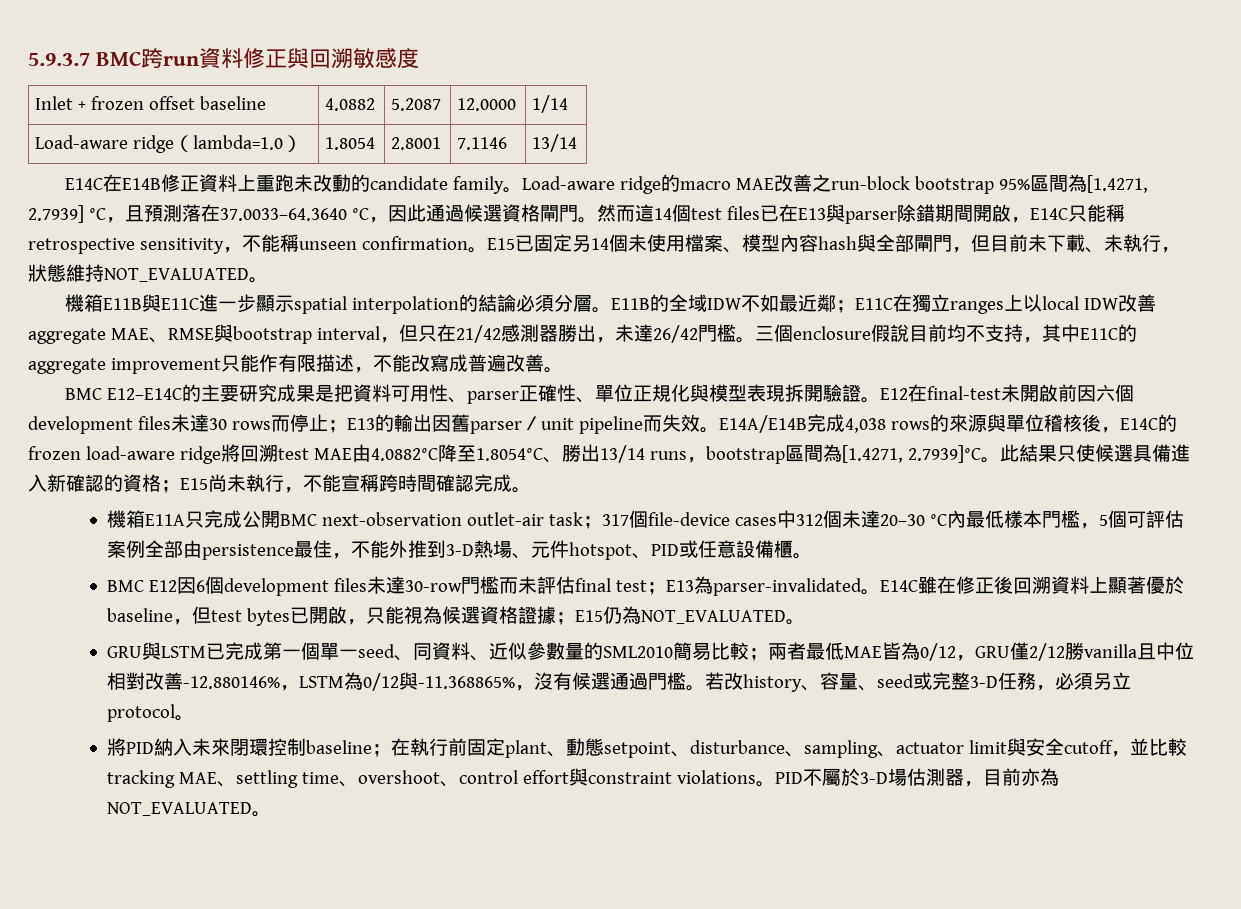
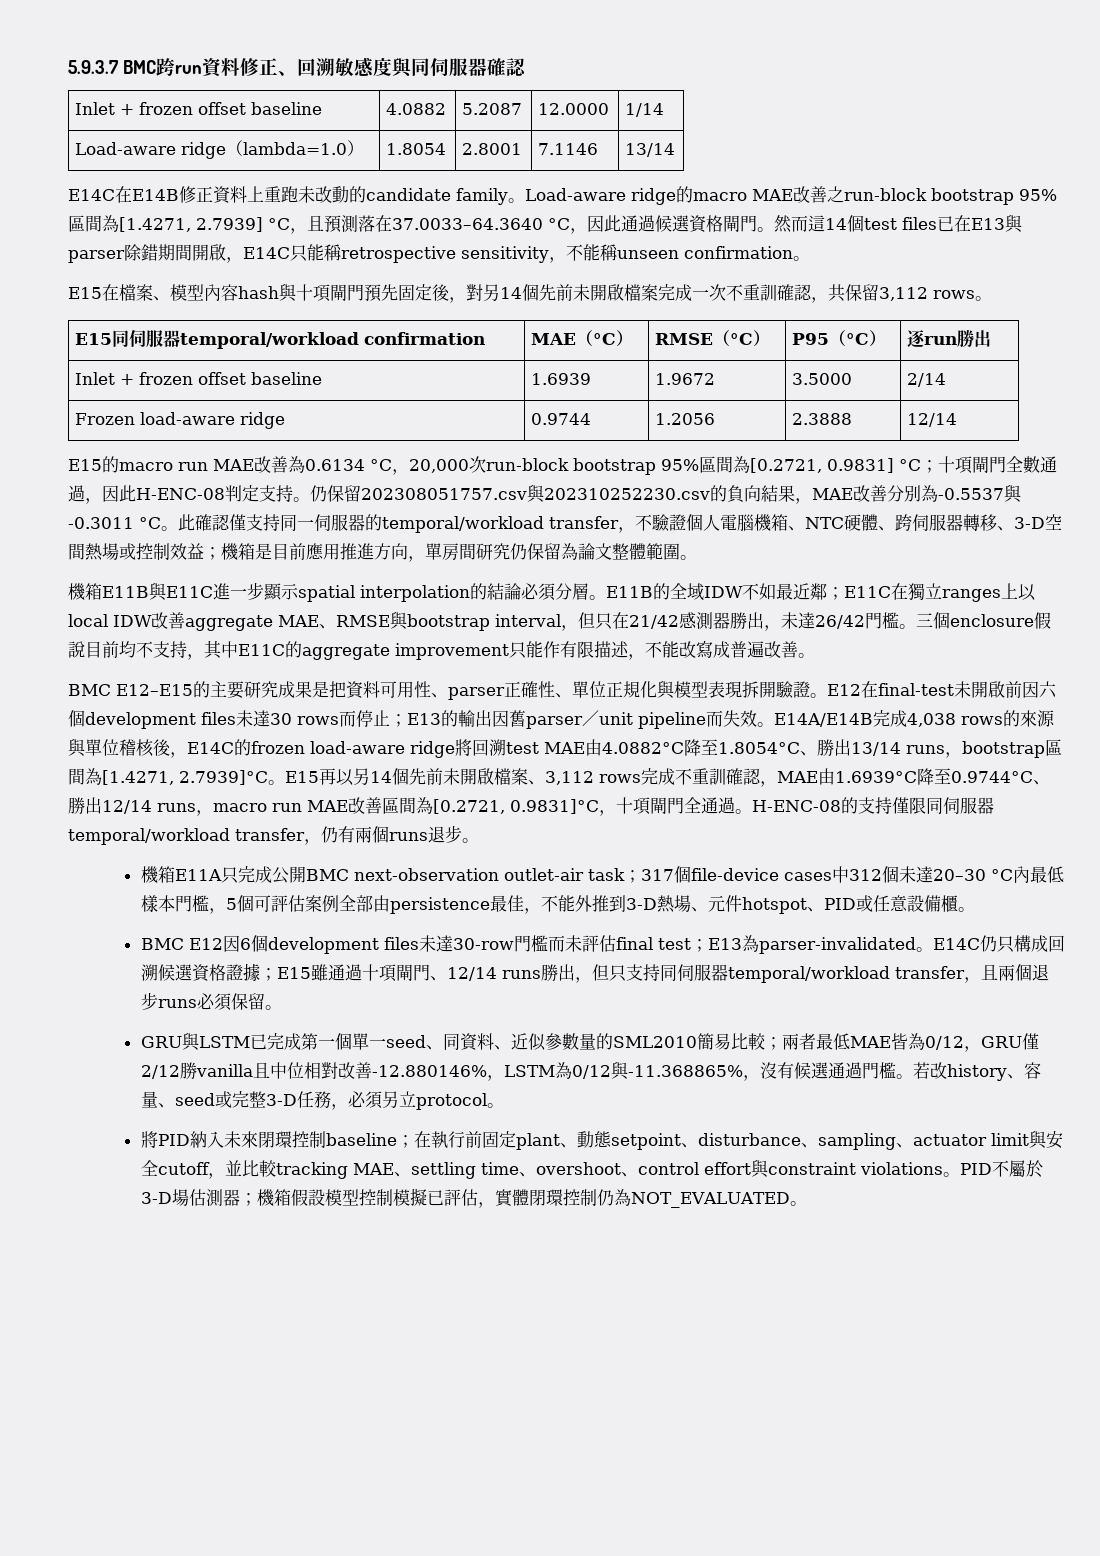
- 5.9.3.7 BMC跨run資料修正與回溯敏感度
+ 5.9.3.7 BMC跨run資料修正、回溯敏感度與同伺服器確認
- 然而這14個test files已在E13與parser除錯期間開啟，E14C只能稱retrospective sensitivity，不能稱unseen confirmation。E15已固定另14個未使用檔案、模型內容hash與全部閘門，但目前未下載、未執行，狀態維持NOT_EVALUATED。
+ 然而這14個test files已在E13與parser除錯期間開啟，E14C只能稱retrospective sensitivity，不能稱unseen confirmation。
+ E15在檔案、模型內容hash與十項閘門預先固定後，對另14個先前未開啟檔案完成一次不重訓確認，共保留3,112 rows。
+ E15同伺服器temporal/workload confirmation | MAE（°C） | RMSE（°C） | P95（°C） | 逐run勝出
+ Inlet + frozen offset baseline | 1.6939 | 1.9672 | 3.5000 | 2/14
+ Frozen load-aware ridge | 0.9744 | 1.2056 | 2.3888 | 12/14
+ E15的macro run MAE改善為0.6134 °C，20,000次run-block bootstrap 95%區間為[0.2721, 0.9831] °C；十項閘門全數通過，因此H-ENC-08判定支持。仍保留202308051757.csv與202310252230.csv的負向結果，MAE改善分別為-0.5537與-0.3011 °C。此確認僅支持同一伺服器的temporal/workload transfer，不驗證個人電腦機箱、NTC硬體、跨伺服器轉移、3-D空間熱場或控制效益；機箱是目前應用推進方向，單房間研究仍保留為論文整體範圍。
- BMC E12–E14C的主要研究成果是把資料可用性、parser正確性、單位正規化與模型表現拆開驗證。
+ BMC E12–E15的主要研究成果是把資料可用性、parser正確性、單位正規化與模型表現拆開驗證。
- 此結果只使候選具備進入新確認的資格；E15尚未執行，不能宣稱跨時間確認完成。
+ E15再以另14個先前未開啟檔案、3,112 rows完成不重訓確認，MAE由1.6939°C降至0.9744°C、勝出12/14 runs，macro run MAE改善區間為[0.2721, 0.9831]°C，十項閘門全通過。H-ENC-08的支持僅限同伺服器temporal/workload transfer，仍有兩個runs退步。
- E14C雖在修正後回溯資料上顯著優於baseline，但test bytes已開啟，只能視為候選資格證據；E15仍為NOT_EVALUATED。
+ E14C仍只構成回溯候選資格證據；E15雖通過十項閘門、12/14 runs勝出，但只支持同伺服器temporal/workload transfer，且兩個退步runs必須保留。
- PID不屬於3-D場估測器，目前亦為NOT_EVALUATED。
+ PID不屬於3-D場估測器；機箱假設模型控制模擬已評估，實體閉環控制仍為NOT_EVALUATED。

